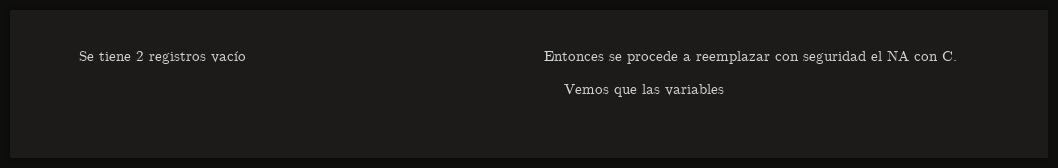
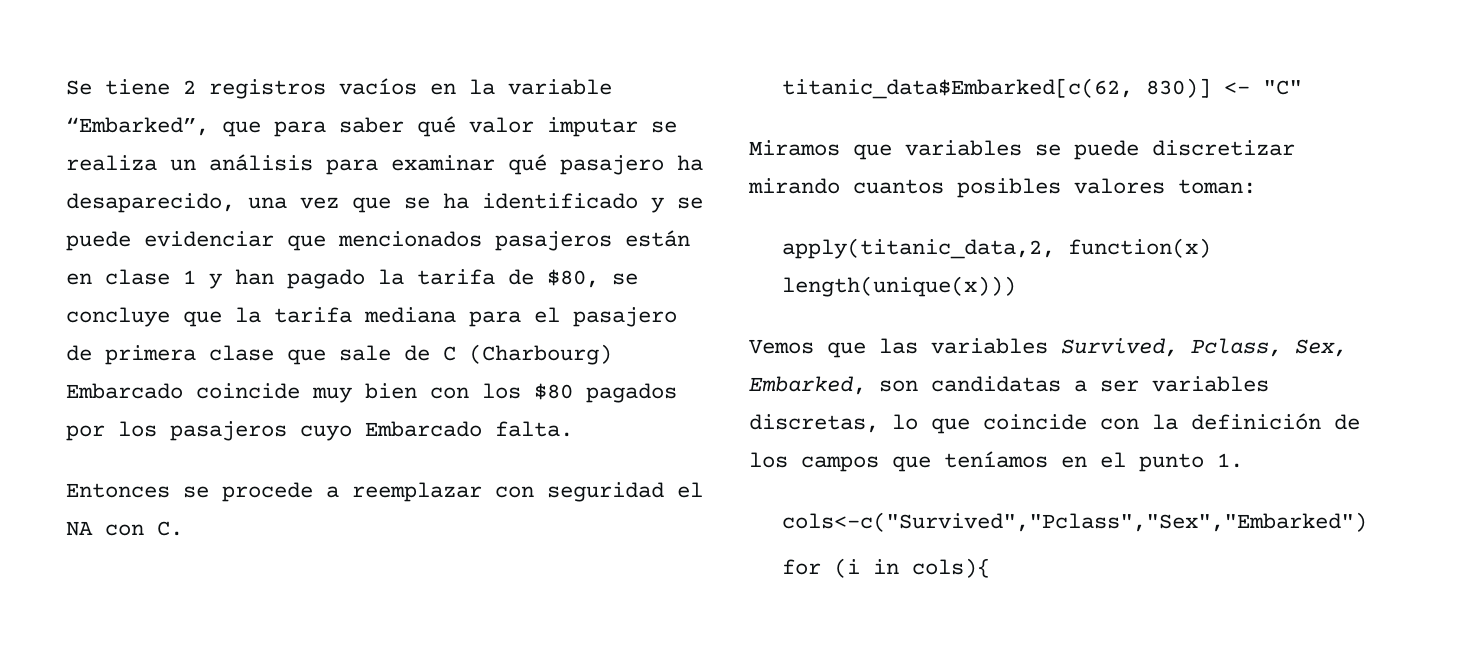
- Se tiene 2 registros vacío
+ Se tiene 2 registros vacíos en la variable “Embarked”, que para saber qué valor imputar se realiza un análisis para examinar qué pasajero ha desaparecido, una vez que se ha identificado y se puede evidenciar que mencionados pasajeros están en clase 1 y han pagado la tarifa de $80, se concluye que la tarifa mediana para el pasajero de primera clase que sale de C (Charbourg) Embarcado coincide muy bien con los $80 pagados por los pasajeros cuyo Embarcado falta.
- Vemos que las variables
+ titanic_data$Embarked[c(62, 830)] <- "C"
+ Miramos que variables se puede discretizar mirando cuantos posibles valores toman:
+ apply(titanic_data,2, function(x) length(unique(x)))
+ Vemos que las variables Survived, Pclass, Sex, Embarked, son candidatas a ser variables discretas, lo que coincide con la definición de los campos que teníamos en el punto 1.
+ cols<-c("Survived","Pclass","Sex","Embarked")
+ for (i in cols){

